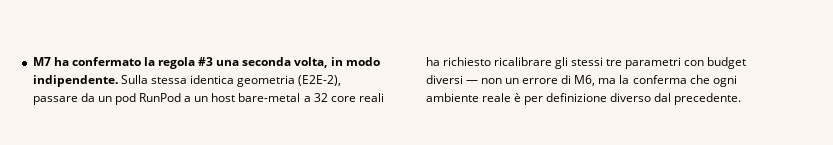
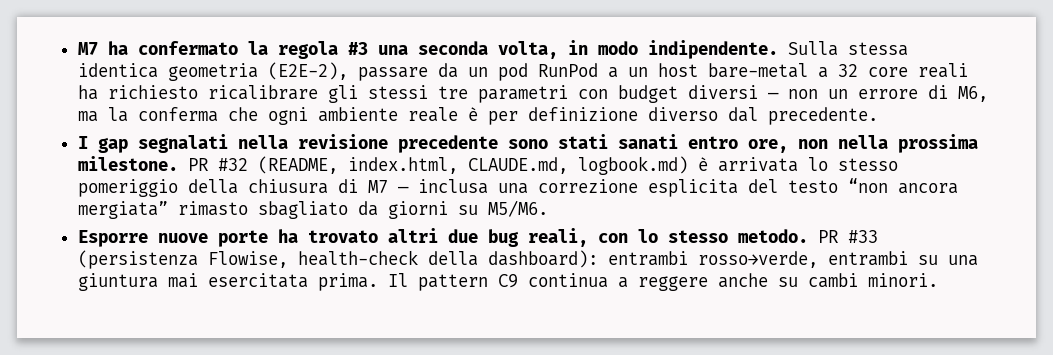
+ I gap segnalati nella revisione precedente sono stati sanati entro ore, non nella prossima milestone. PR #32 (README, index.html, CLAUDE.md, logbook.md) è arrivata lo stesso pomeriggio della chiusura di M7 — inclusa una correzione esplicita del testo “non ancora mergiata” rimasto sbagliato da giorni su M5/M6.
+ Esporre nuove porte ha trovato altri due bug reali, con lo stesso metodo. PR #33 (persistenza Flowise, health-check della dashboard): entrambi rosso→verde, entrambi su una giuntura mai esercitata prima. Il pattern C9 continua a reggere anche su cambi minori.

